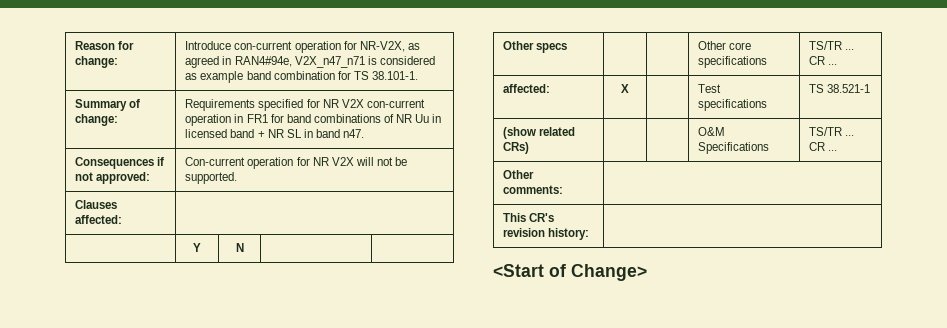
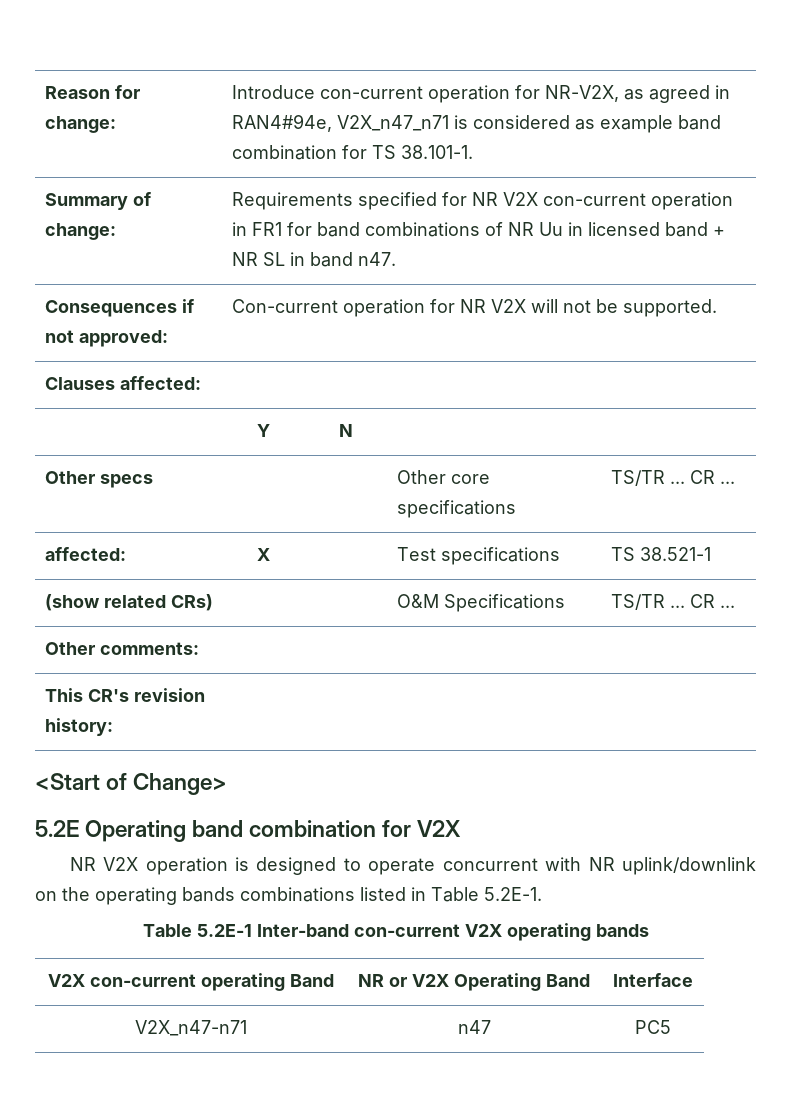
+ 5.2E Operating band combination for V2X
+ NR V2X operation is designed to operate concurrent with NR uplink/downlink on the operating bands combinations listed in Table 5.2E-1.
+ Table 5.2E-1 Inter-band con-current V2X operating bands
+ V2X con-current operating Band | NR or V2X Operating Band | Interface
+ V2X_n47-n71 | n47 | PC5

